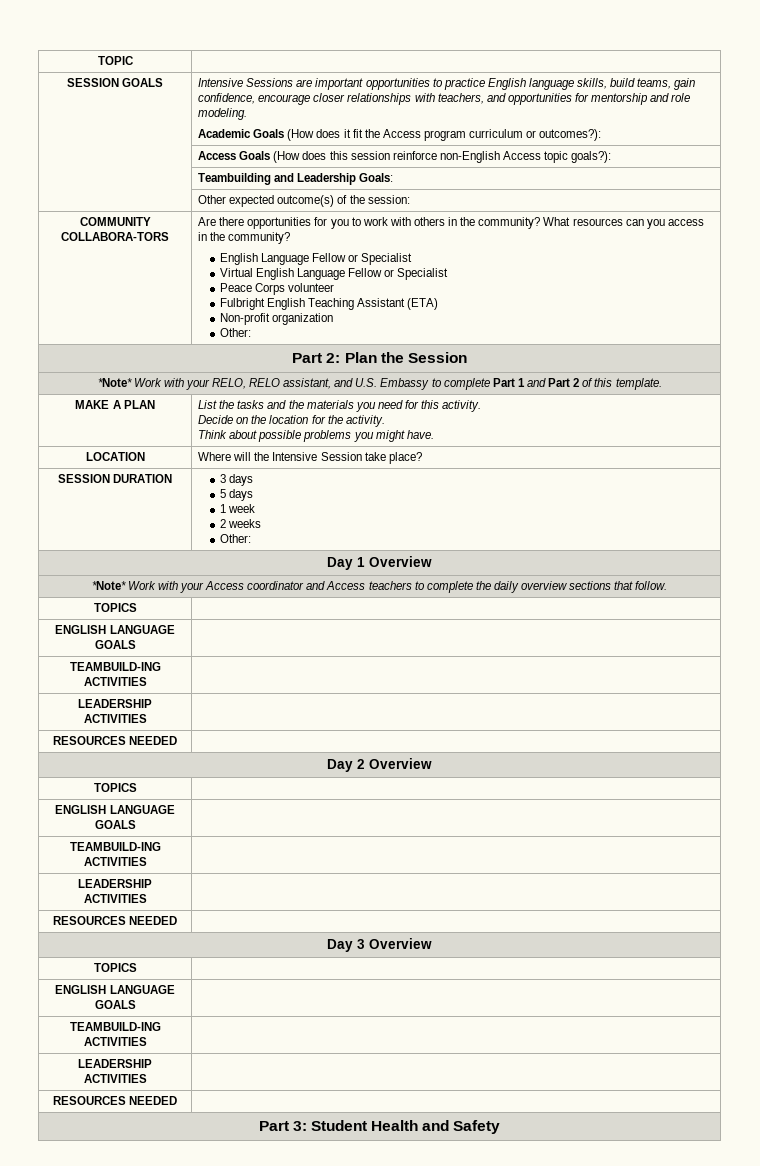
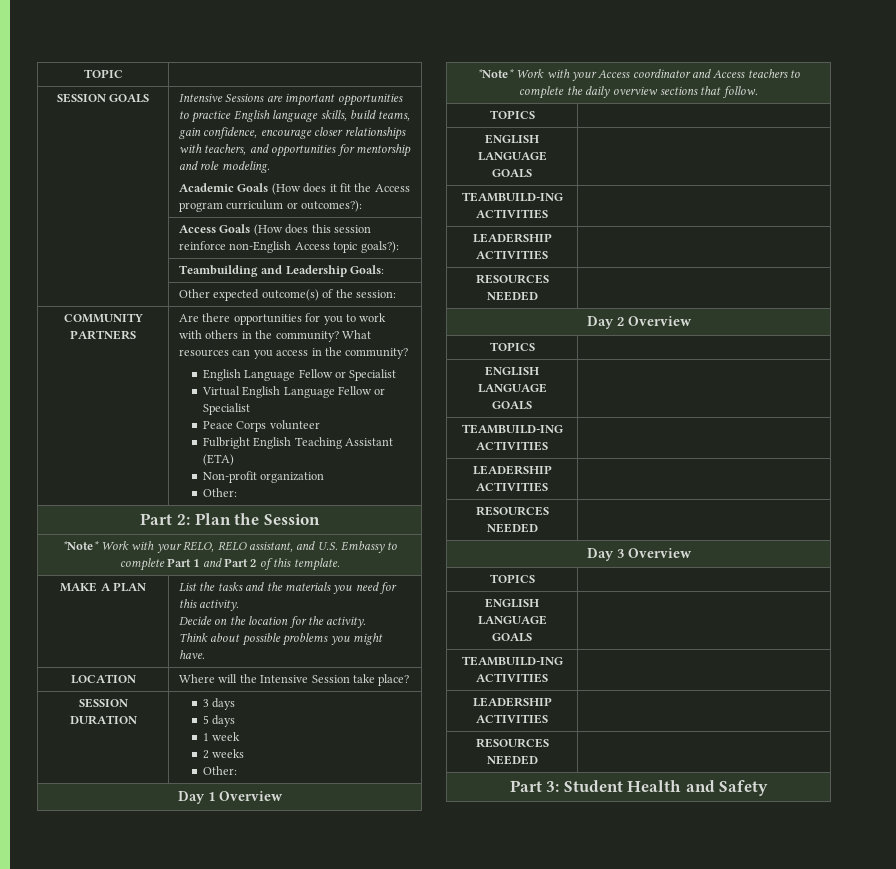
- COMMUNITY COLLABORA-TORS
+ COMMUNITY PARTNERS

